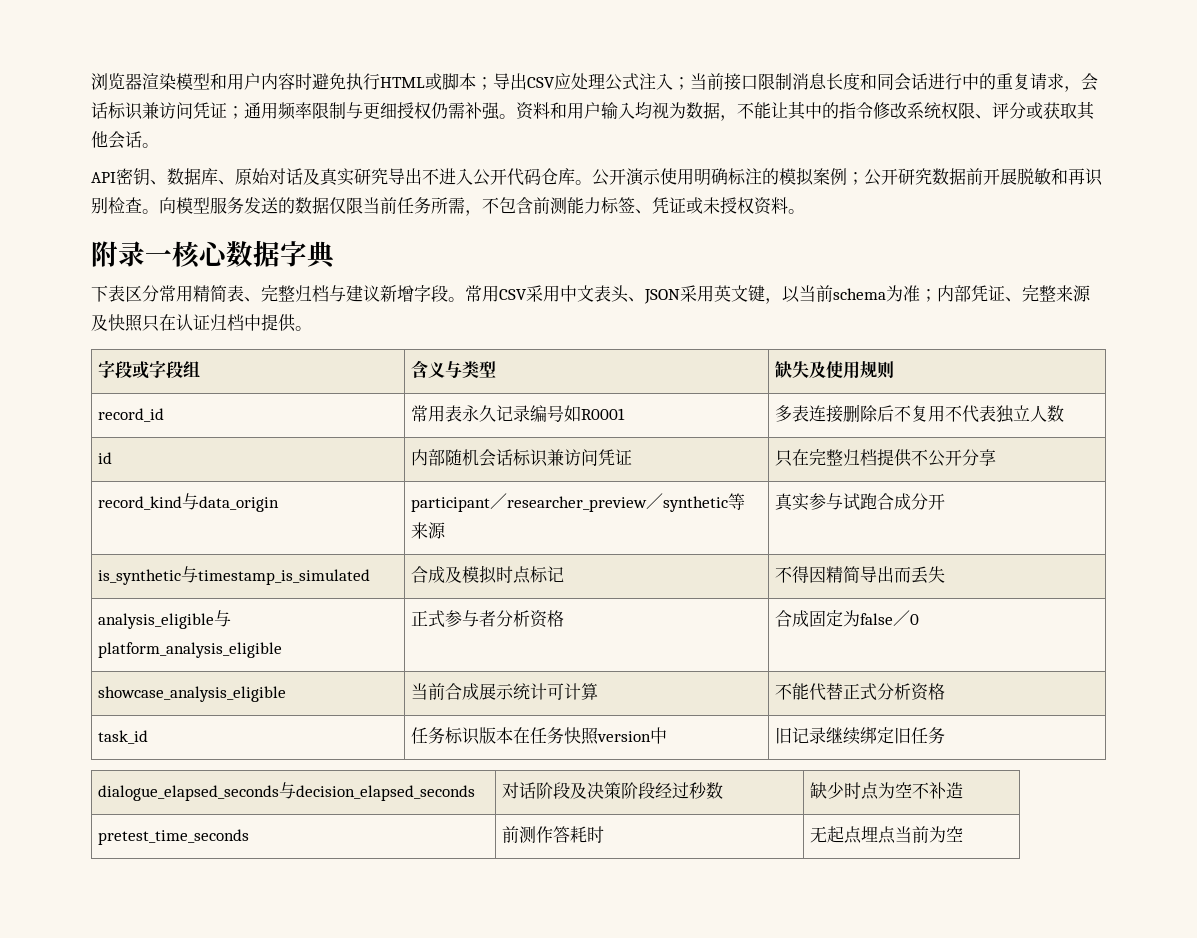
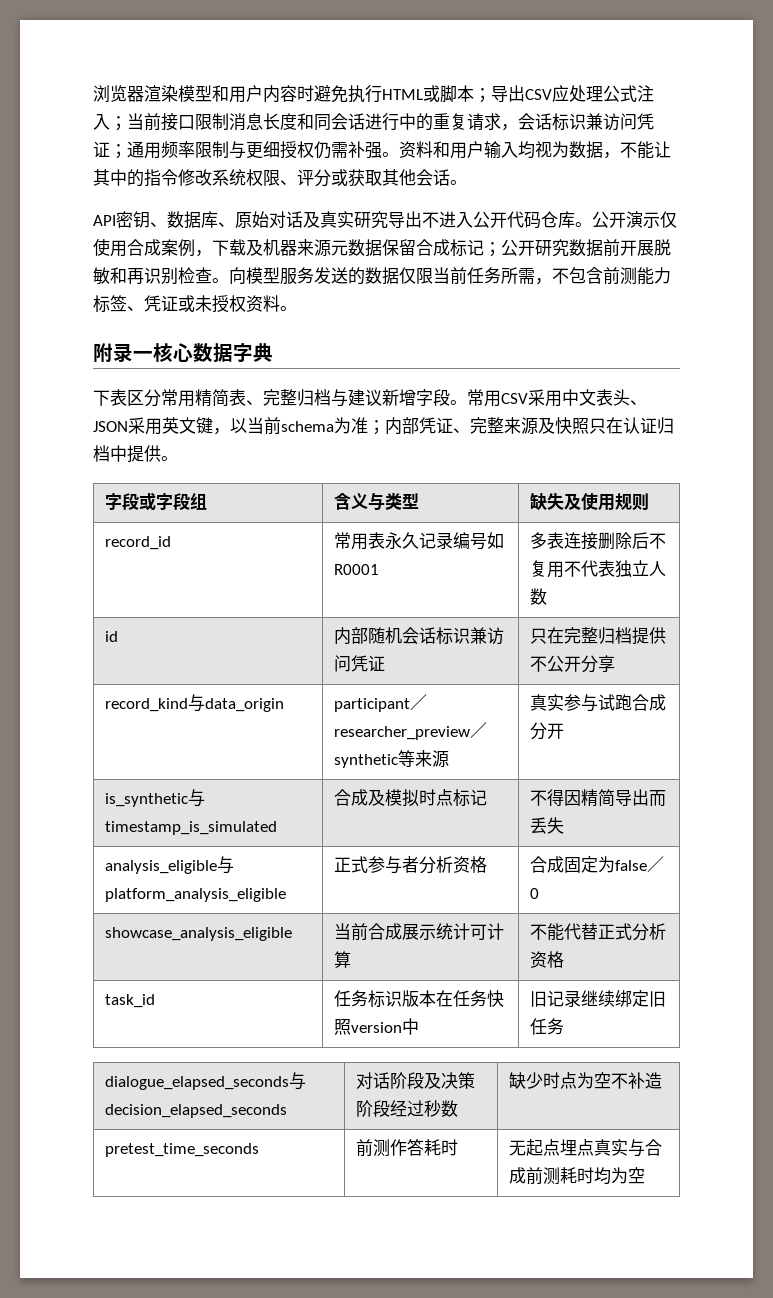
- 公开演示使用明确标注的模拟案例；公开研究数据前开展脱敏和再识别检查。
+ 公开演示仅使用合成案例，下载及机器来源元数据保留合成标记；公开研究数据前开展脱敏和再识别检查。
- pretest_time_seconds | 前测作答耗时 | 无起点埋点当前为空
+ pretest_time_seconds | 前测作答耗时 | 无起点埋点真实与合成前测耗时均为空

